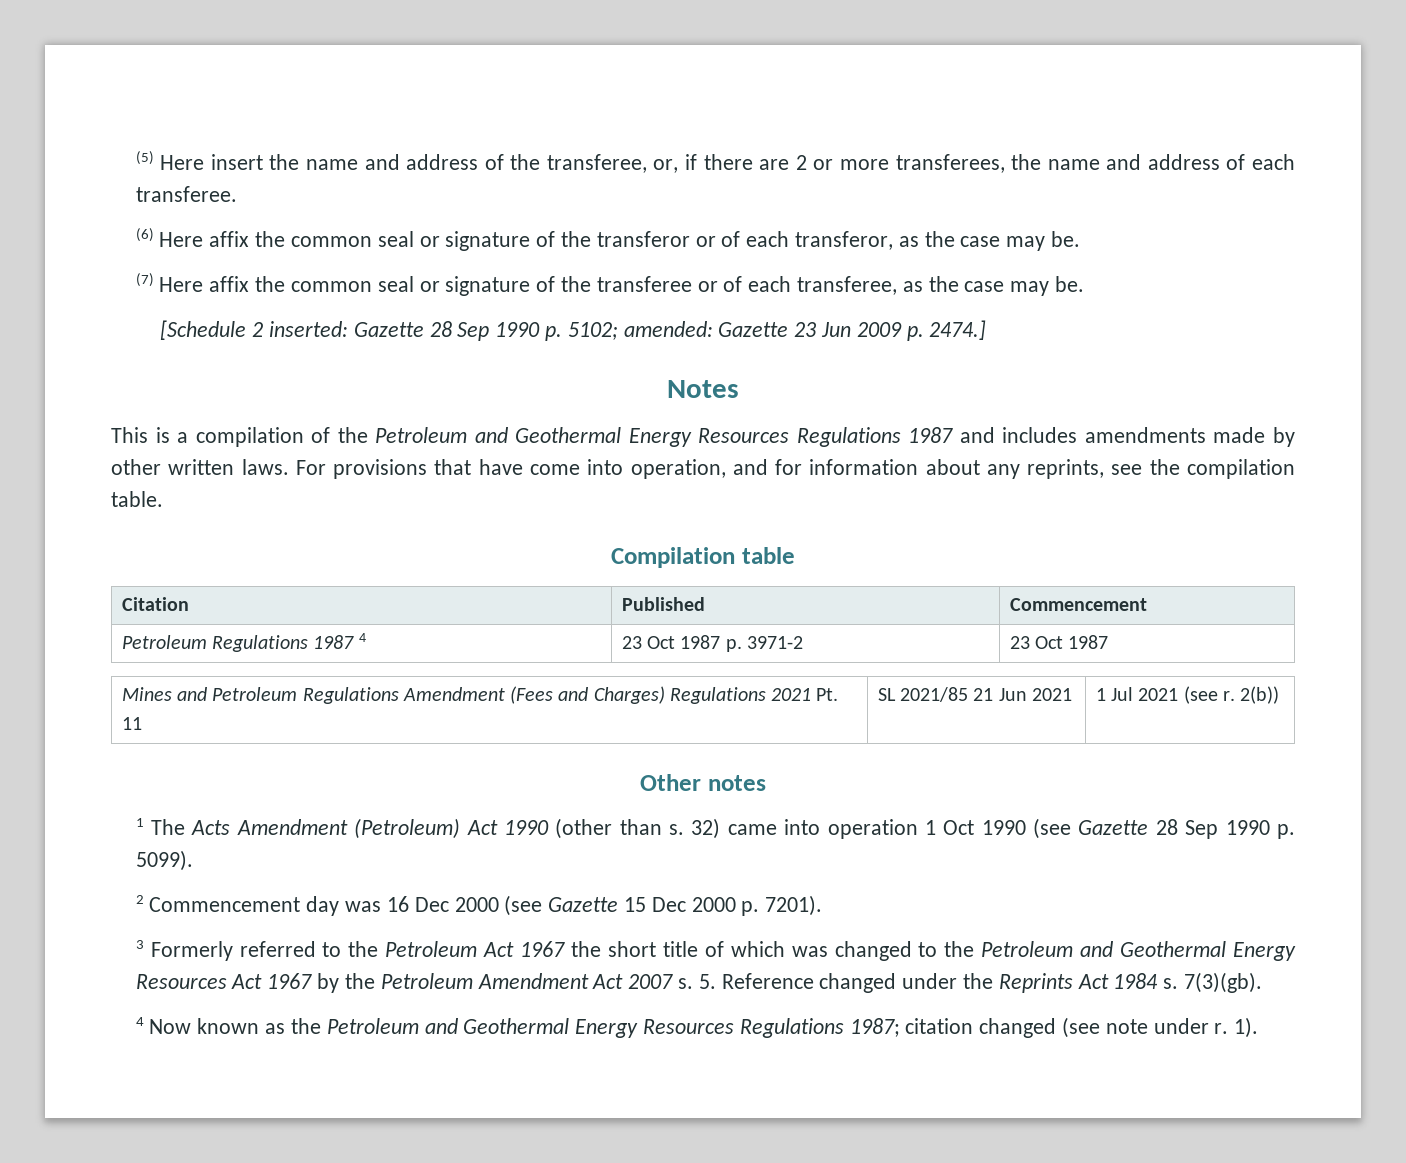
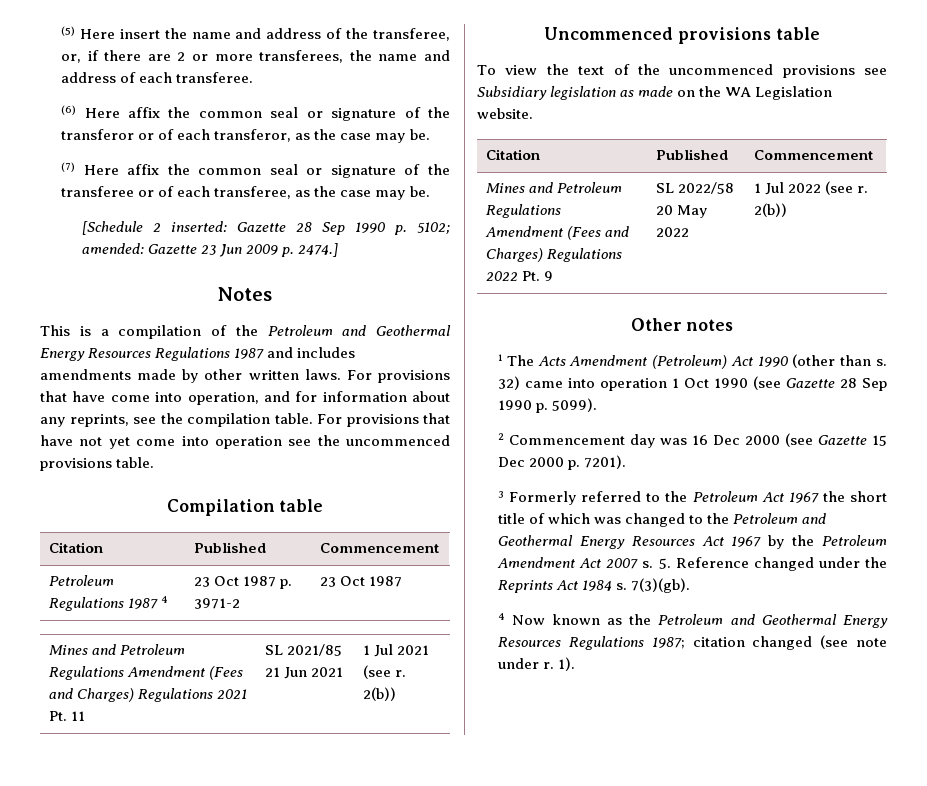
+ For provisions that have not yet come into operation see the uncommenced provisions table.
+ Uncommenced provisions table
+ To view the text of the uncommenced provisions see Subsidiary legislation as made on the WA Legislation website.
+ Citation | Published | Commencement
+ Mines and Petroleum Regulations Amendment (Fees and Charges) Regulations 2022 Pt. 9 | SL 2022/58 20 May 2022 | 1 Jul 2022 (see r. 2(b))

